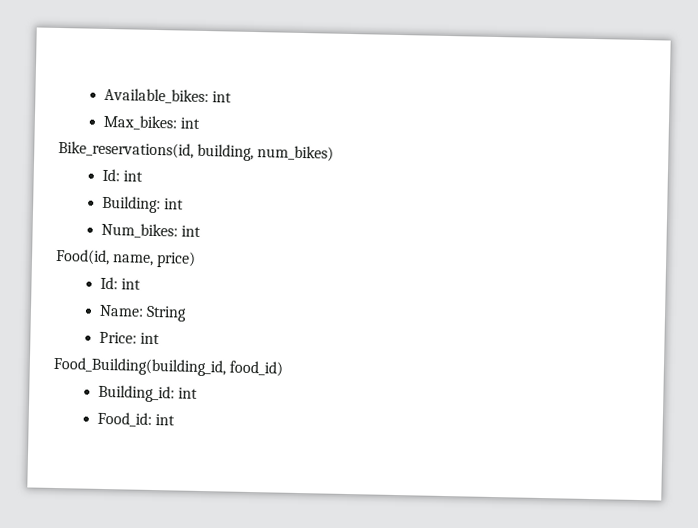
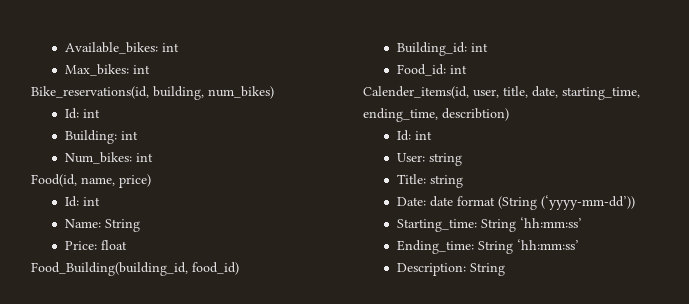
- Price: int
+ Price: float
+ Calender_items(id, user, title, date, starting_time, ending_time, describtion)
+ Id: int
+ User: string
+ Title: string
+ Date: date format (String (‘yyyy-mm-dd’))
+ Starting_time: String ‘hh:mm:ss’
+ Ending_time: String ‘hh:mm:ss’
+ Description: String

